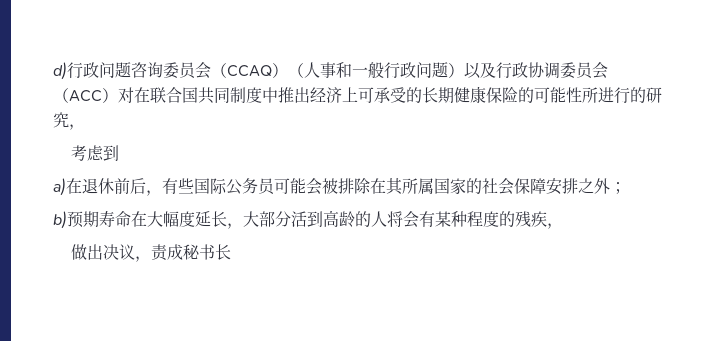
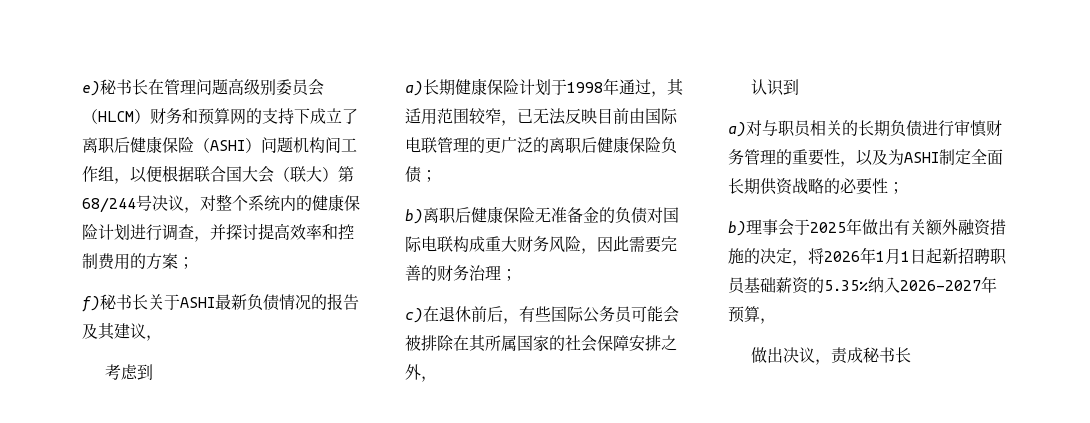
- d)行政问题咨询委员会（CCAQ）（人事和一般行政问题）以及行政协调委员会（ACC）对在联合国共同制度中推出经济上可承受的长期健康保险的可能性所进行的研究，
+ e)秘书长在管理问题高级别委员会（HLCM）财务和预算网的支持下成立了离职后健康保险（ASHI）问题机构间工作组，以便根据联合国大会（联大）第68/244号决议，对整个系统内的健康保险计划进行调查，并探讨提高效率和控制费用的方案；
+ f)秘书长关于ASHI最新负债情况的报告及其建议，
  考虑到
- a)在退休前后，有些国际公务员可能会被排除在其所属国家的社会保障安排之外；
- b)预期寿命在大幅度延长，大部分活到高龄的人将会有某种程度的残疾，
+ a)长期健康保险计划于1998年通过，其适用范围较窄，已无法反映目前由国际电联管理的更广泛的离职后健康保险负债；
+ b)离职后健康保险无准备金的负债对国际电联构成重大财务风险，因此需要完善的财务治理；
+ c)在退休前后，有些国际公务员可能会被排除在其所属国家的社会保障安排之外，
+ 认识到
+ a)对与职员相关的长期负债进行审慎财务管理的重要性，以及为ASHI制定全面长期供资战略的必要性；
+ b)理事会于2025年做出有关额外融资措施的决定，将2026年1月1日起新招聘职员基础薪资的5.35%纳入2026-2027年预算，

